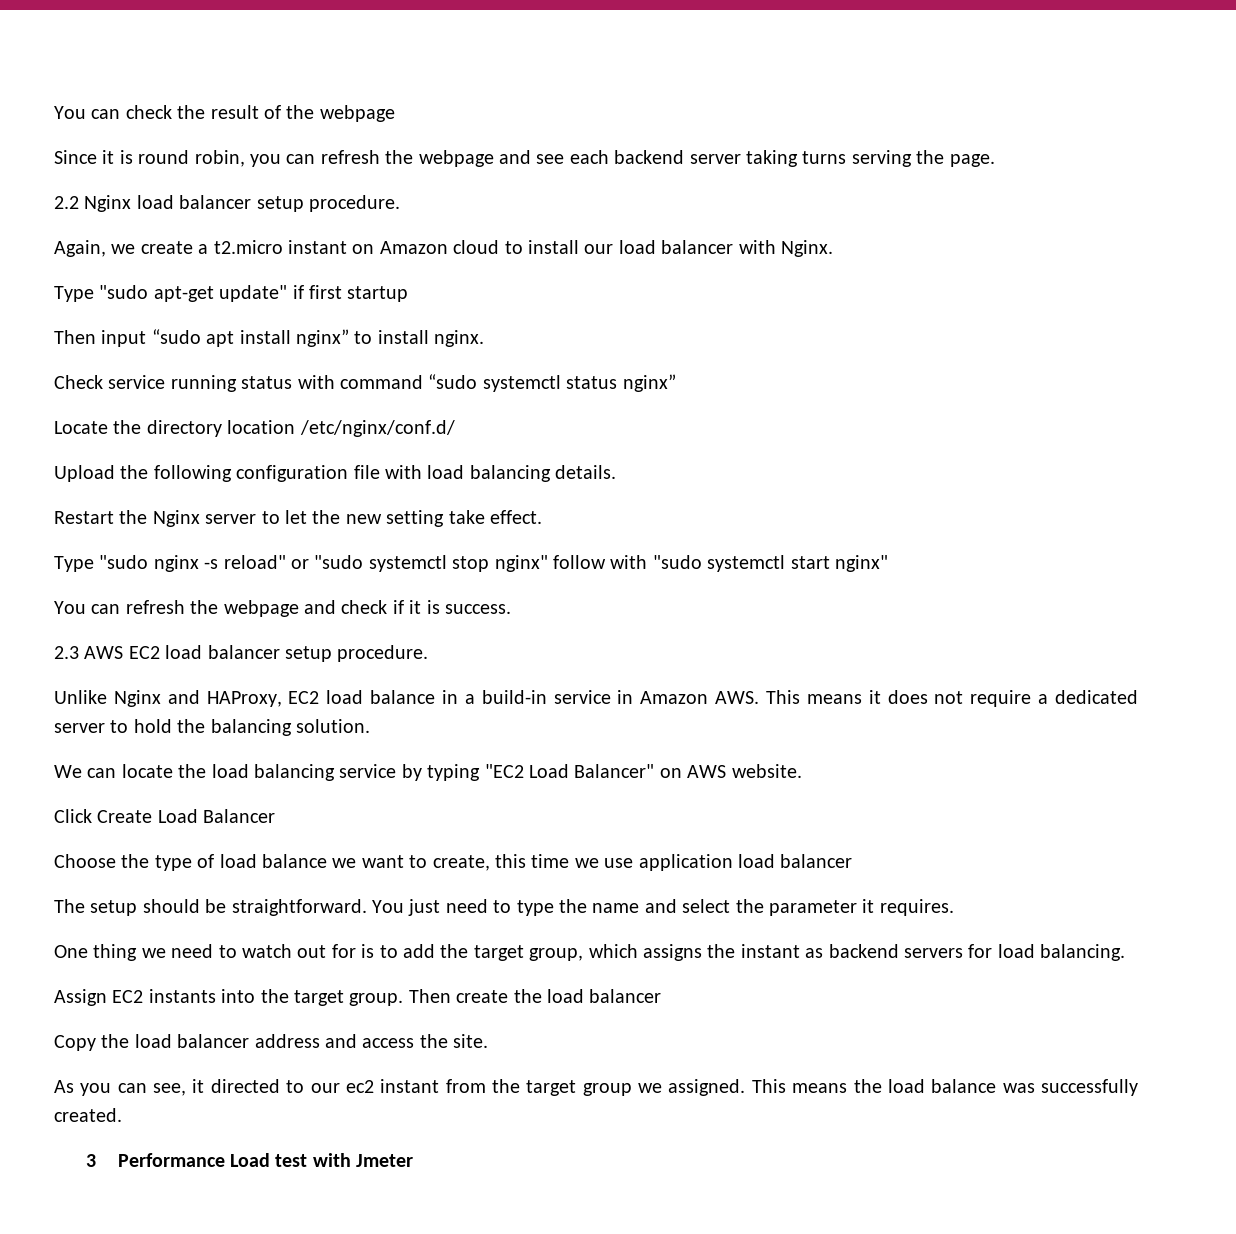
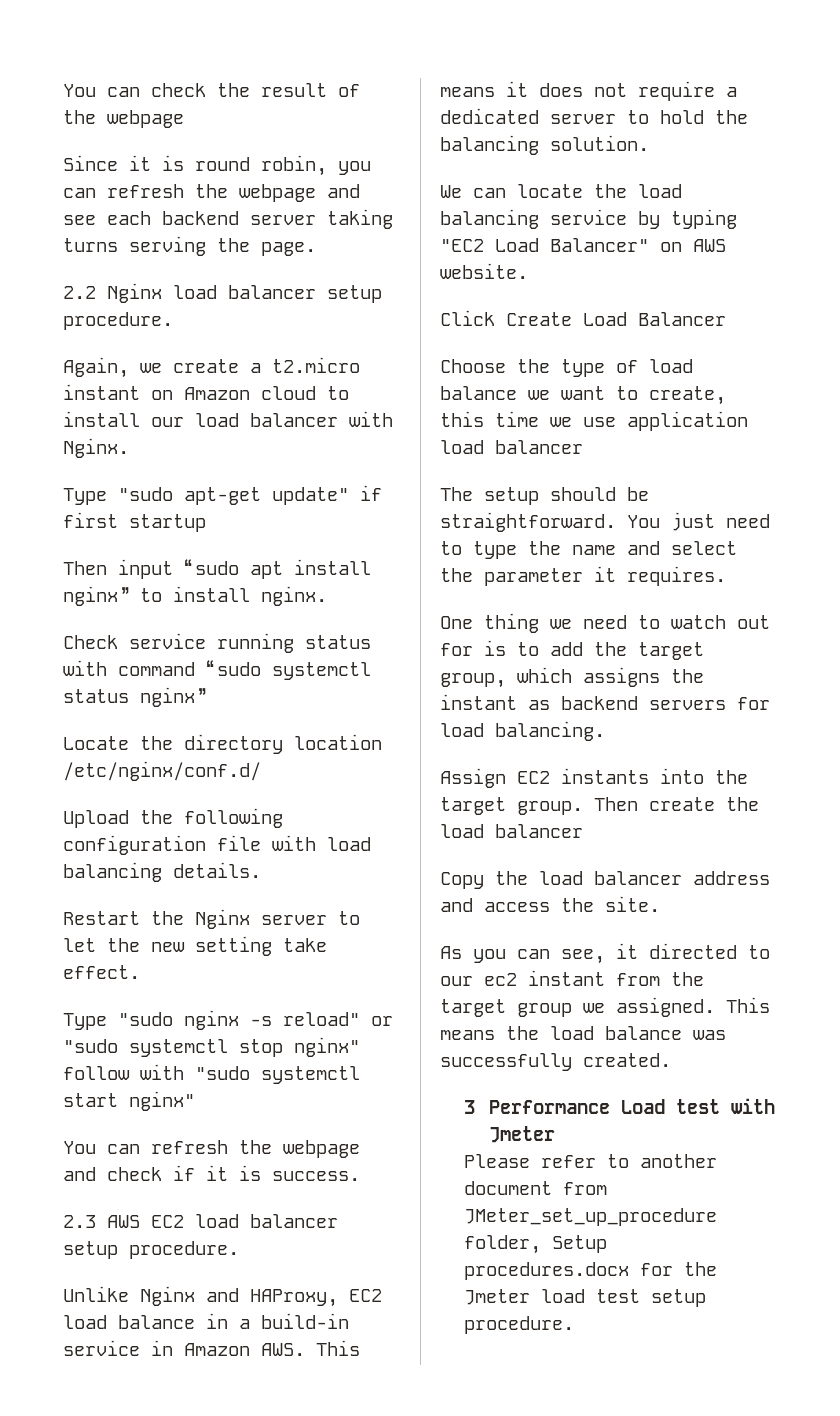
+ Please refer to another document from JMeter_set_up_procedure folder, Setup procedures.docx for the Jmeter load test setup procedure.

